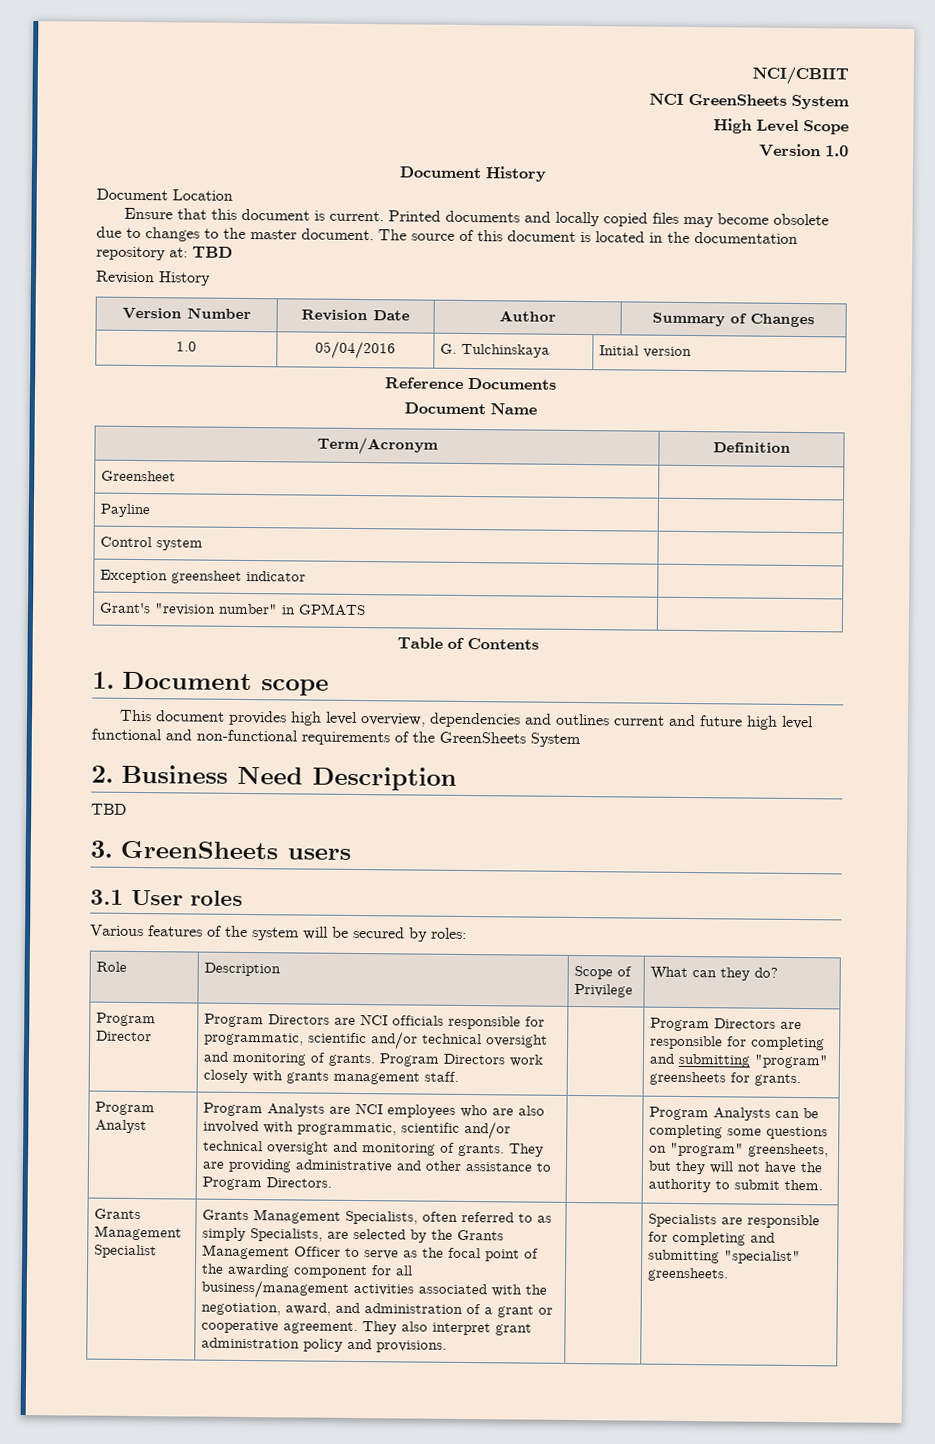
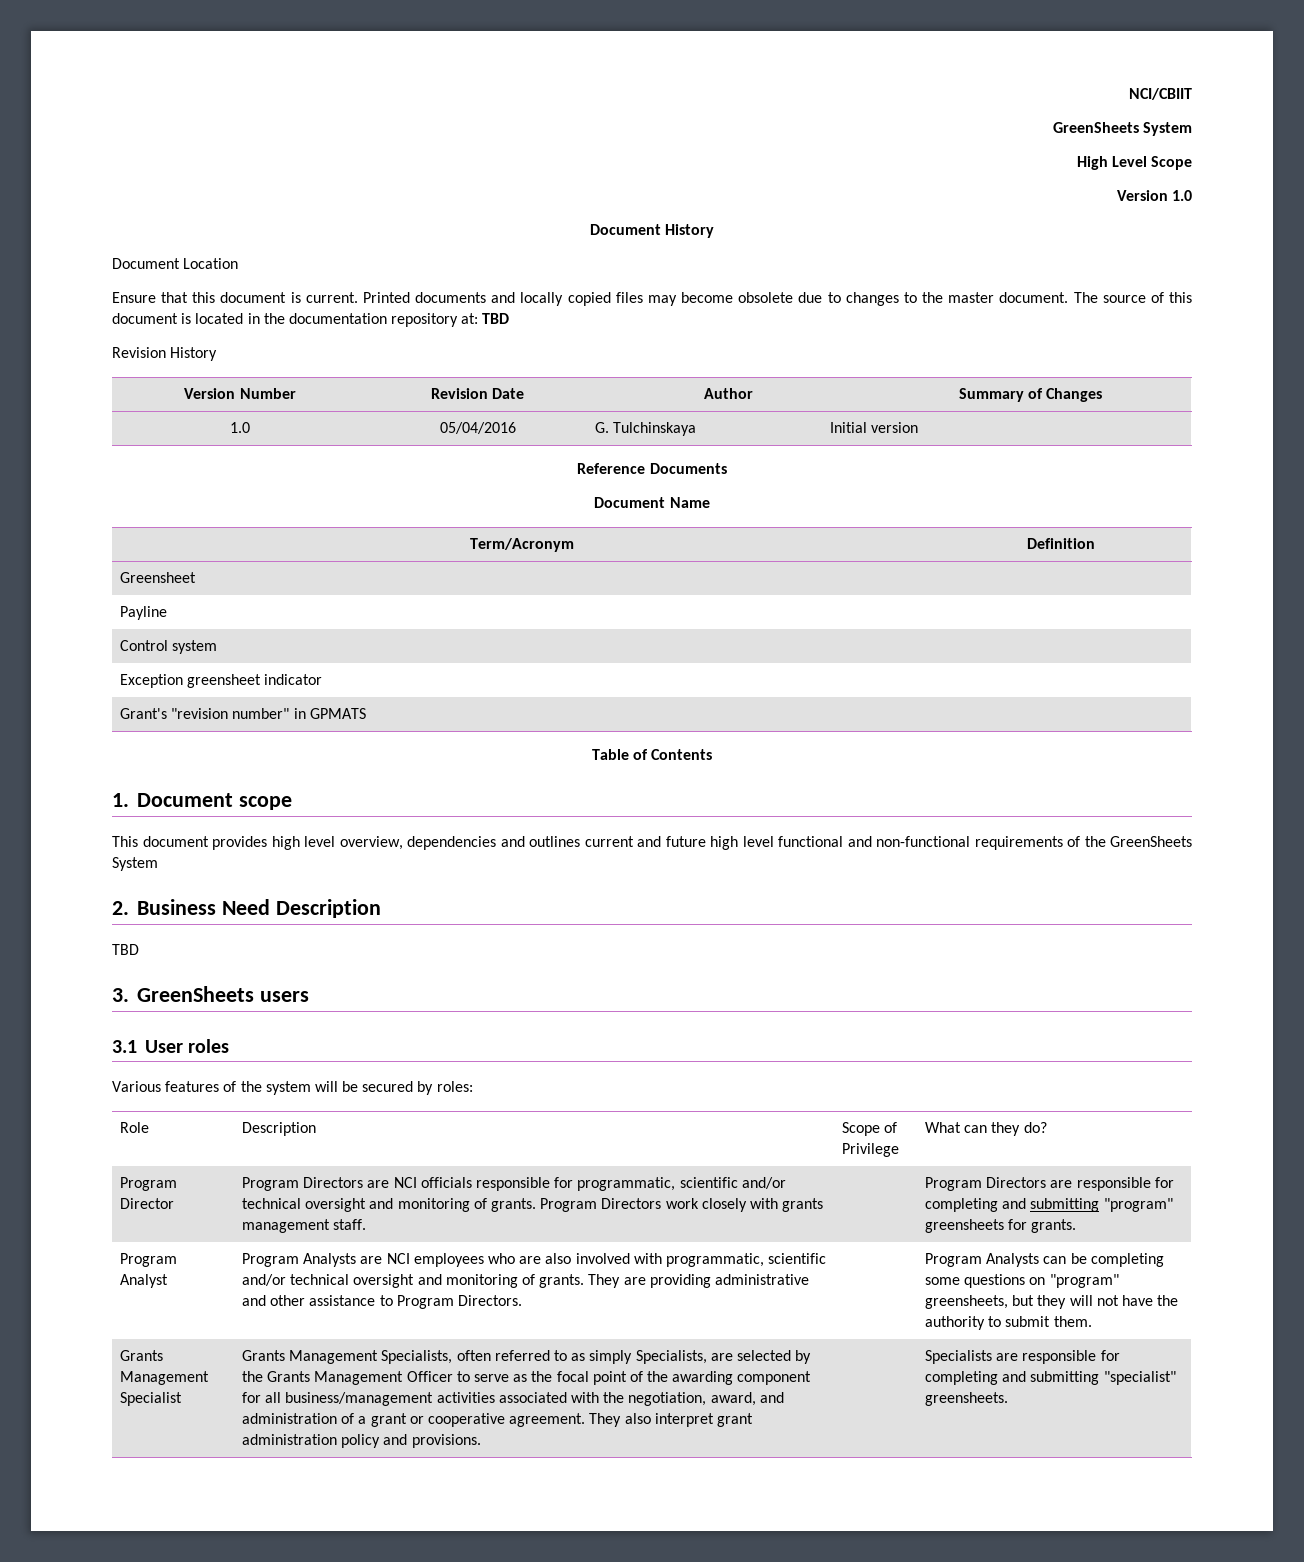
  NCI/CBIIT
- NCI GreenSheets System
+ GreenSheets System

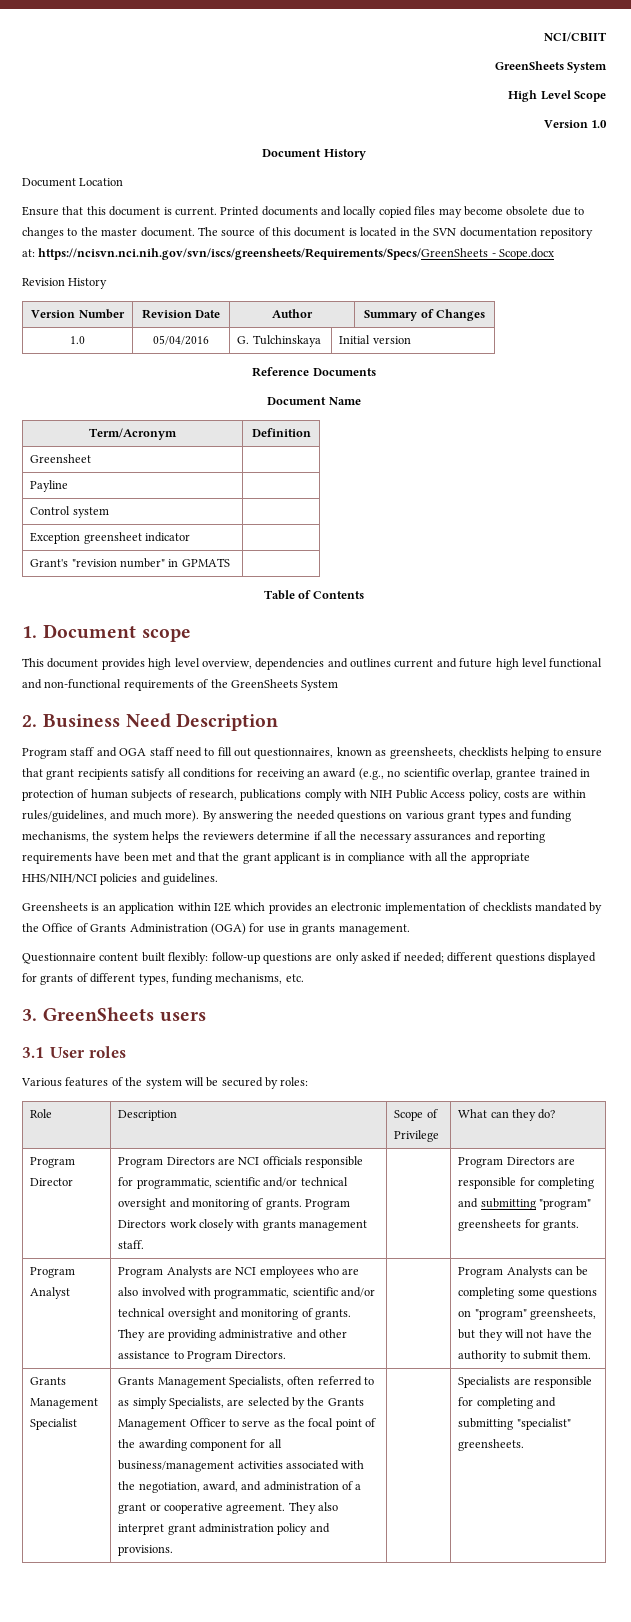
- The source of this document is located in the documentation repository at: TBD
+ The source of this document is located in the SVN documentation repository at: https://ncisvn.nci.nih.gov/svn/iscs/greensheets/Requirements/Specs/GreenSheets - Scope.docx
  2. Business Need Description
- TBD
+ Program staff and OGA staff need to fill out questionnaires, known as greensheets, checklists helping to ensure that grant recipients satisfy all conditions for receiving an award (e.g., no scientific overlap, grantee trained in protection of human subjects of research, publications comply with NIH Public Access policy, costs are within rules/guidelines, and much more). By answering the needed questions on various grant types and funding mechanisms, the system helps the reviewers determine if all the necessary assurances and reporting requirements have been met and that the grant applicant is in compliance with all the appropriate HHS/NIH/NCI policies and guidelines.
+ Greensheets is an application within I2E which provides an electronic implementation of checklists mandated by the Office of Grants Administration (OGA) for use in grants management.
+ Questionnaire content built flexibly: follow-up questions are only asked if needed; different questions displayed for grants of different types, funding mechanisms, etc.

